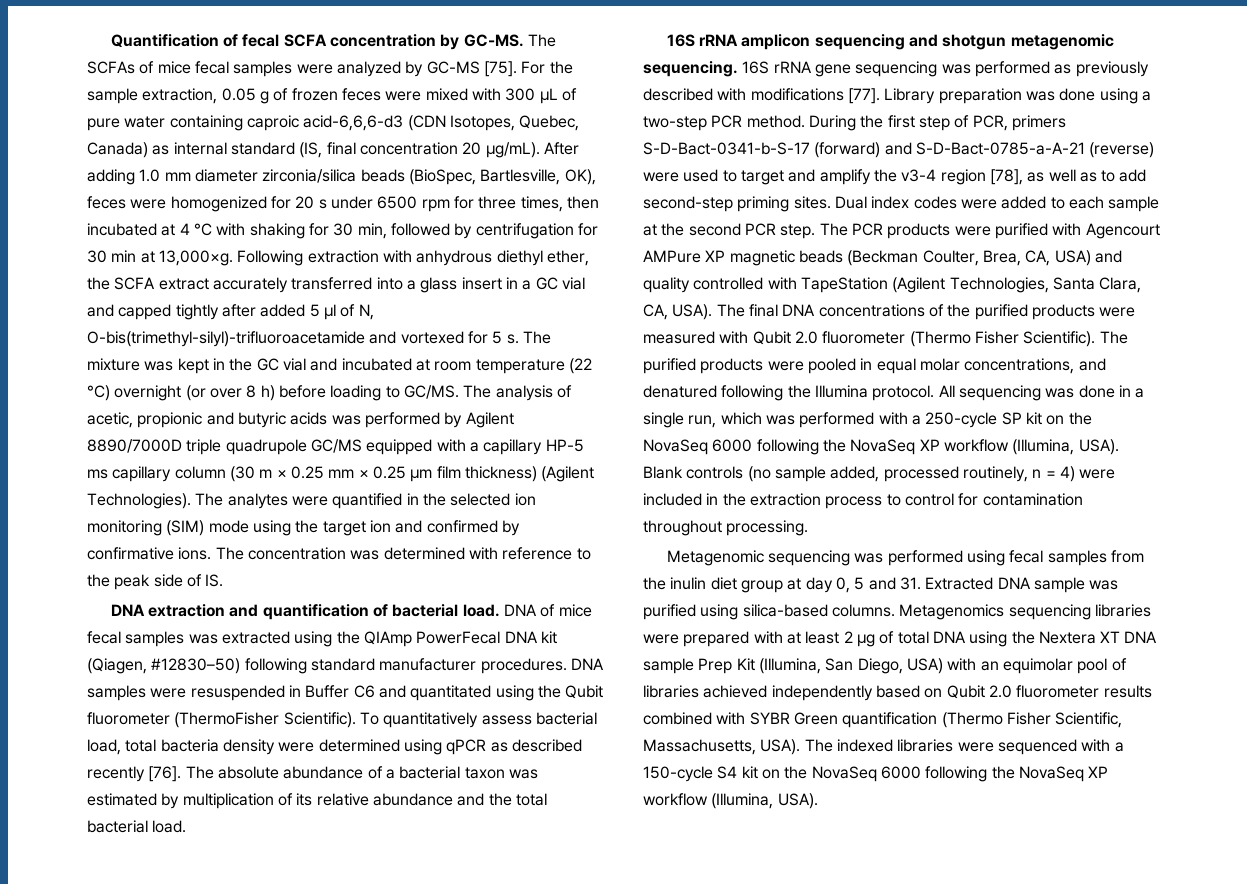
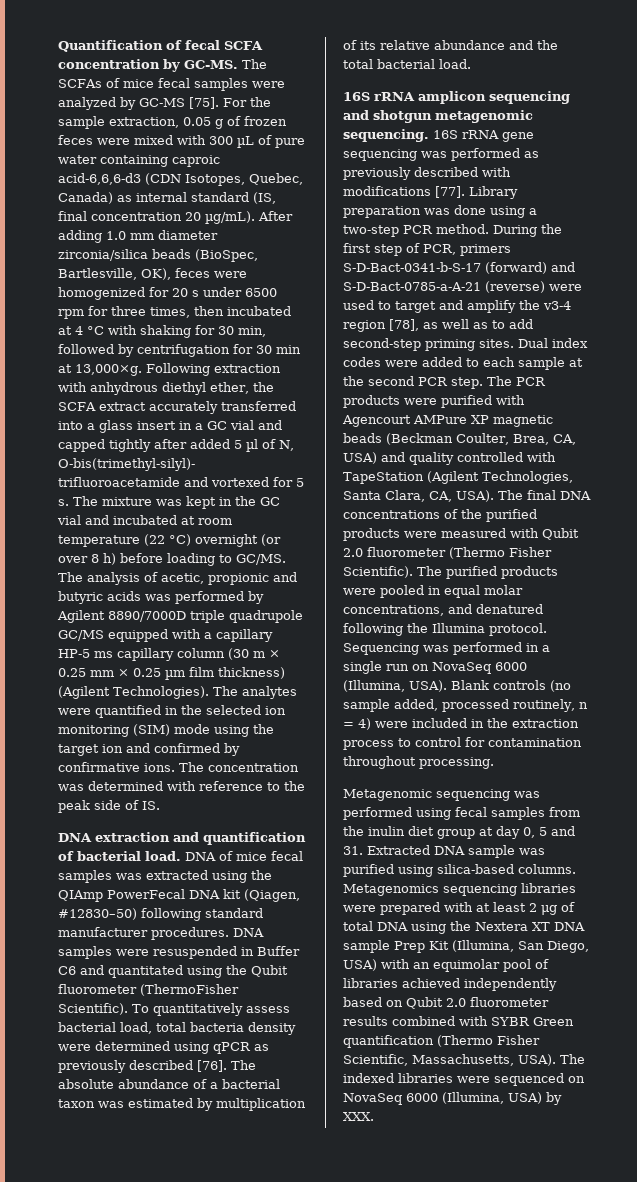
- To quantitatively assess bacterial load, total bacteria density were determined using qPCR as described recently [76].
+ To quantitatively assess bacterial load, total bacteria density were determined using qPCR as previously described [76].
- All sequencing was done in a single run, which was performed with a 250-cycle SP kit on the NovaSeq 6000 following the NovaSeq XP workflow (Illumina, USA).
+ Sequencing was performed in a single run on NovaSeq 6000 (Illumina, USA).
- The indexed libraries were sequenced with a 150-cycle S4 kit on the NovaSeq 6000 following the NovaSeq XP workflow (Illumina, USA).
+ The indexed libraries were sequenced on NovaSeq 6000 (Illumina, USA) by XXX.

